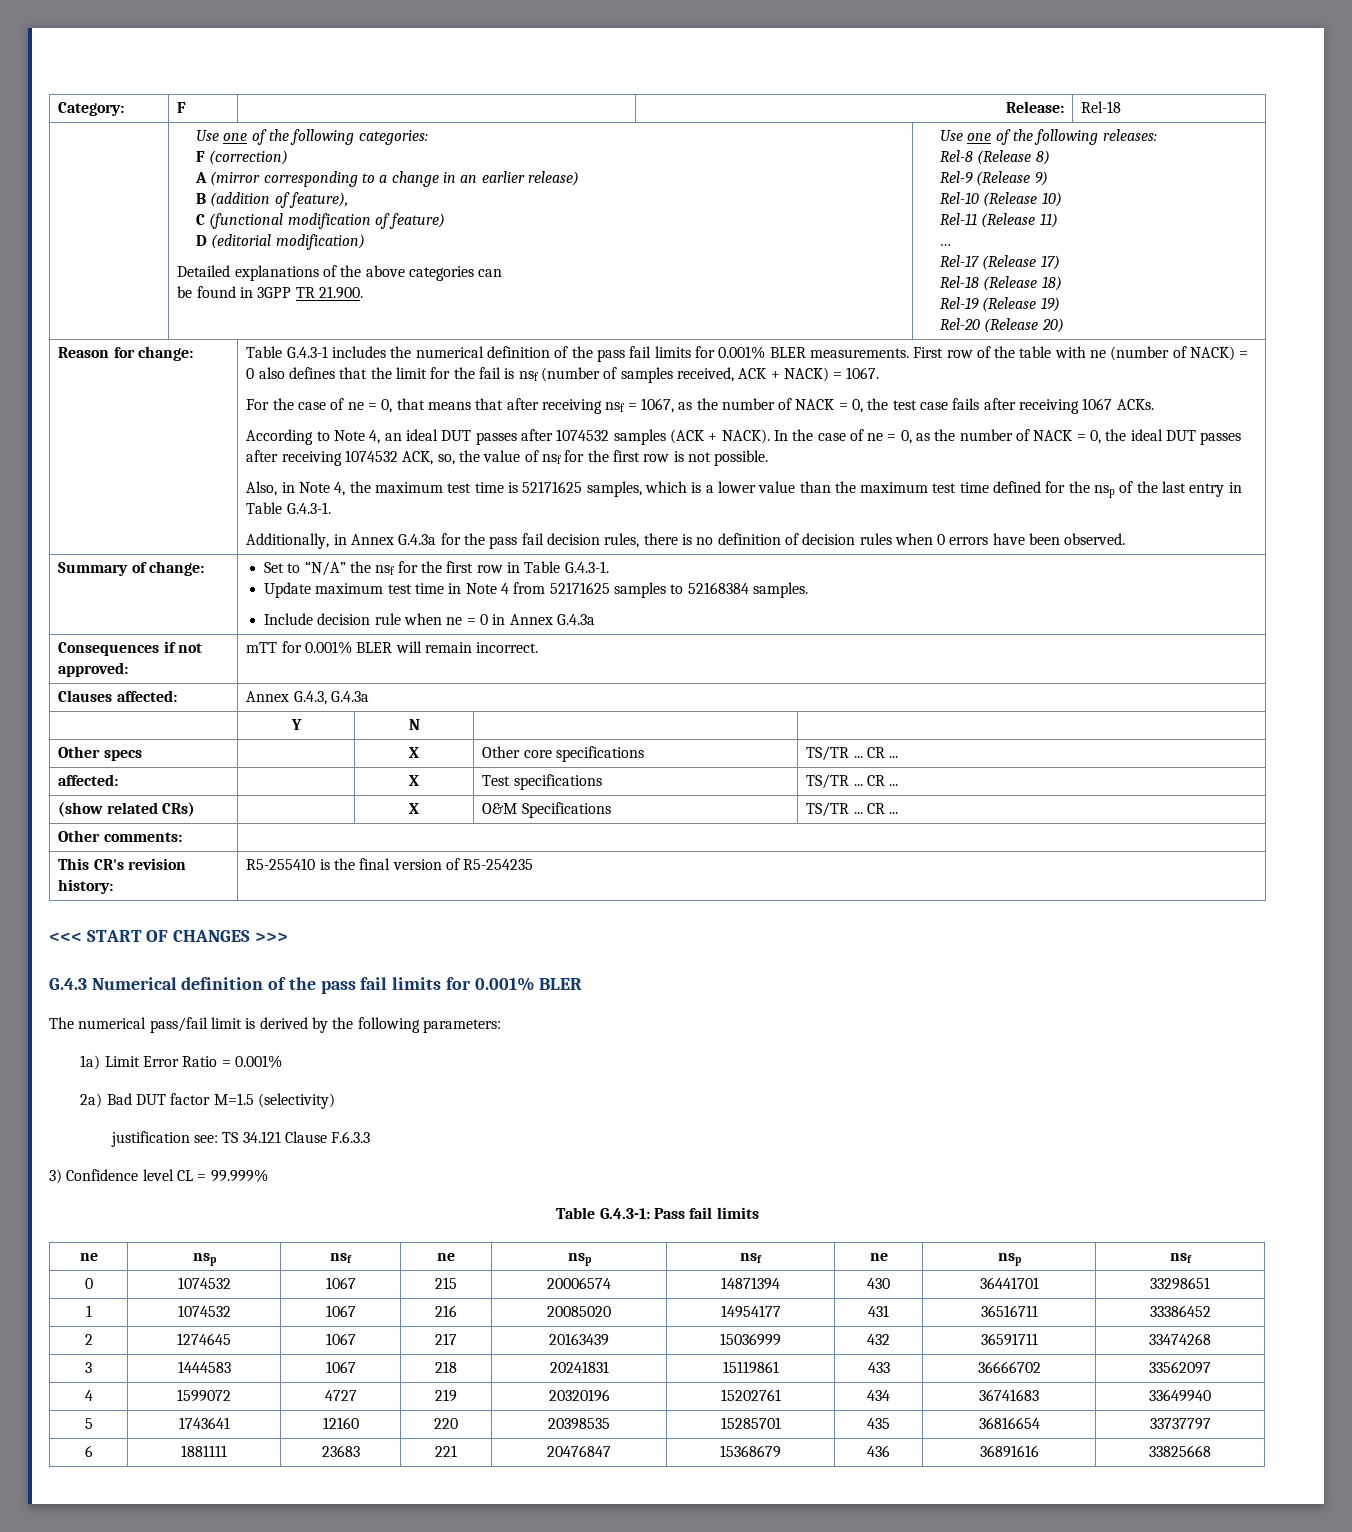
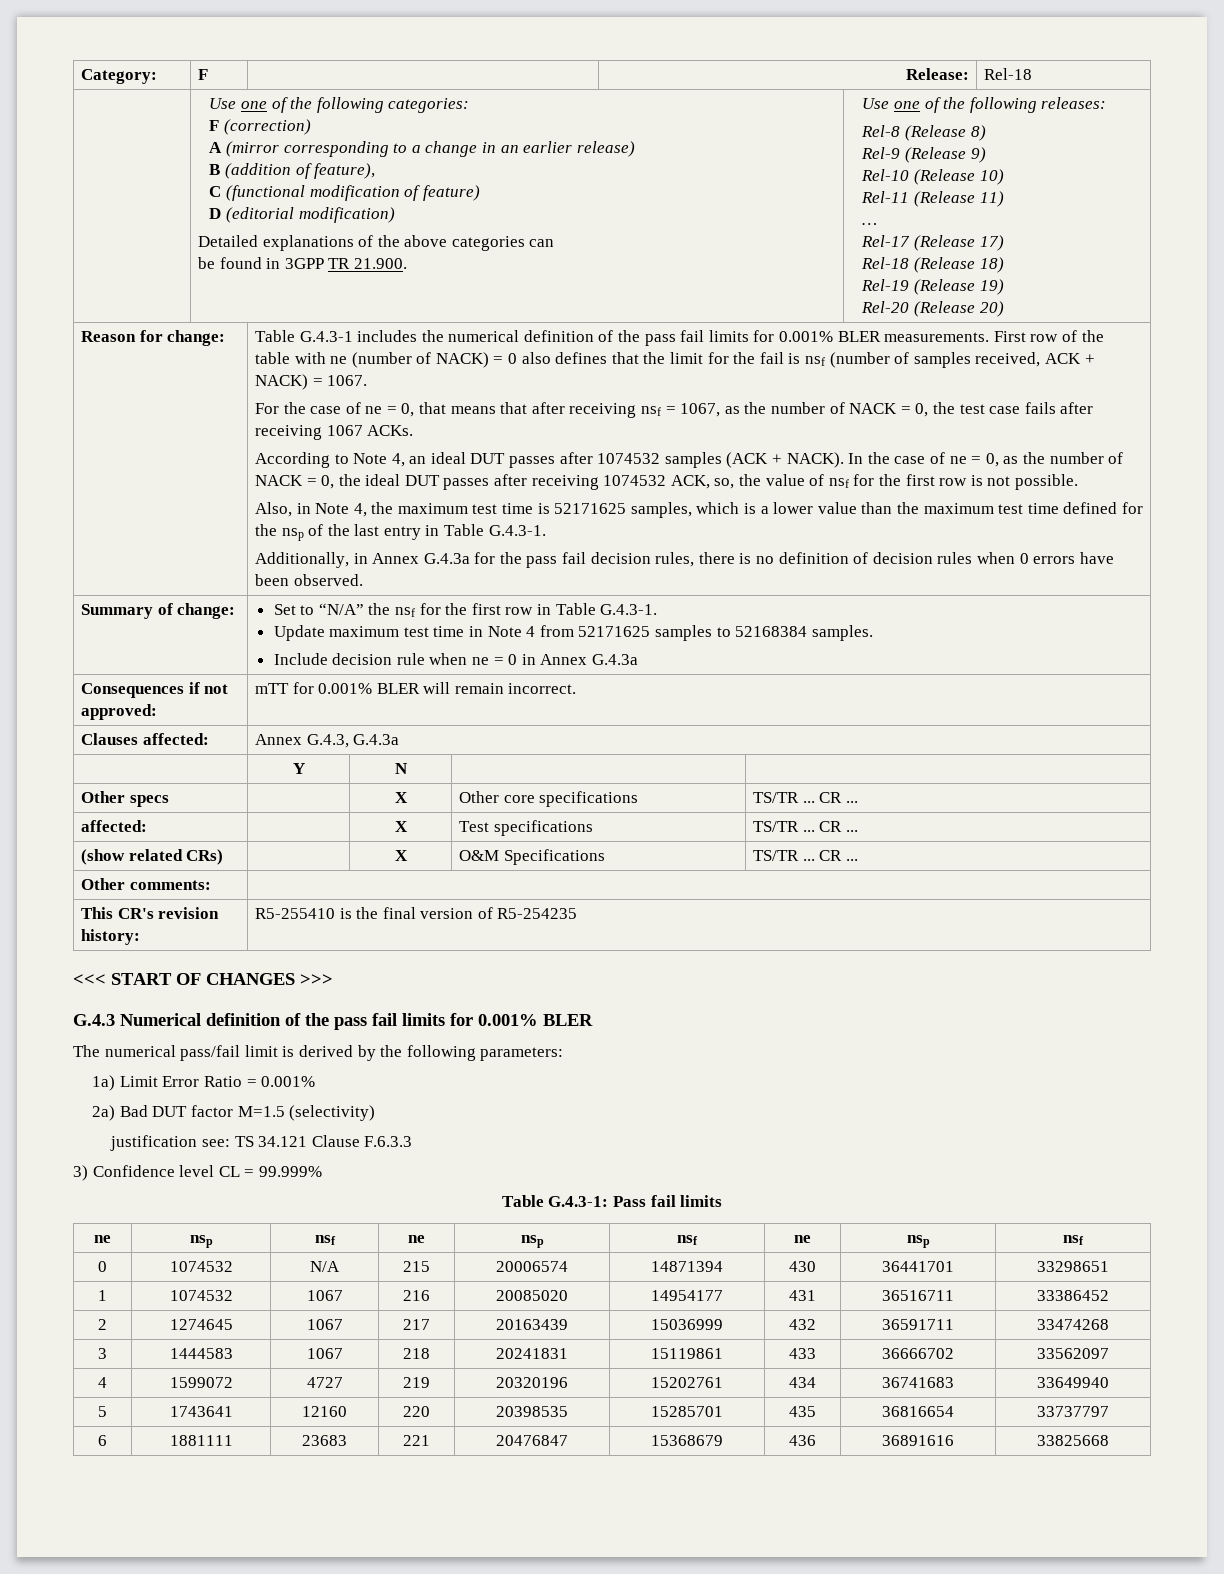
- 0 | 1074532 | 1067 | 215 | 20006574 | 14871394 | 430 | 36441701 | 33298651
+ 0 | 1074532 | N/A | 215 | 20006574 | 14871394 | 430 | 36441701 | 33298651

